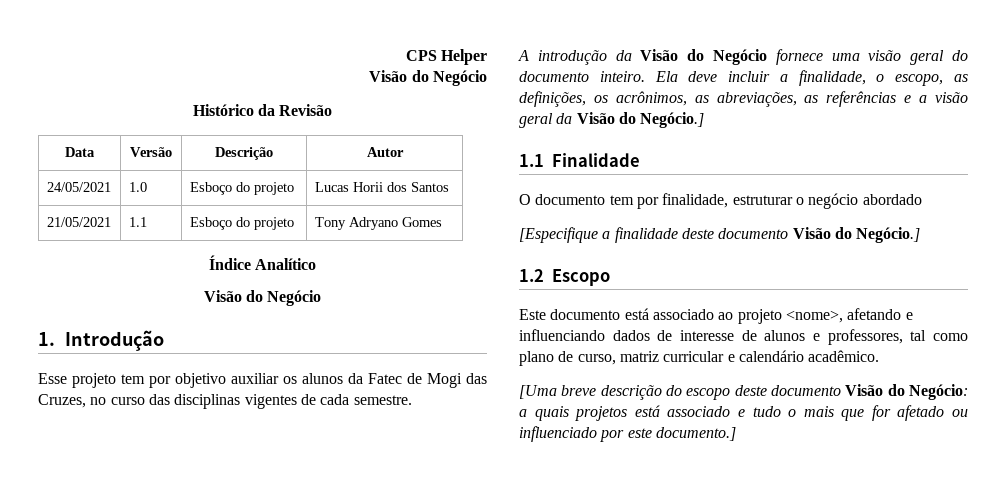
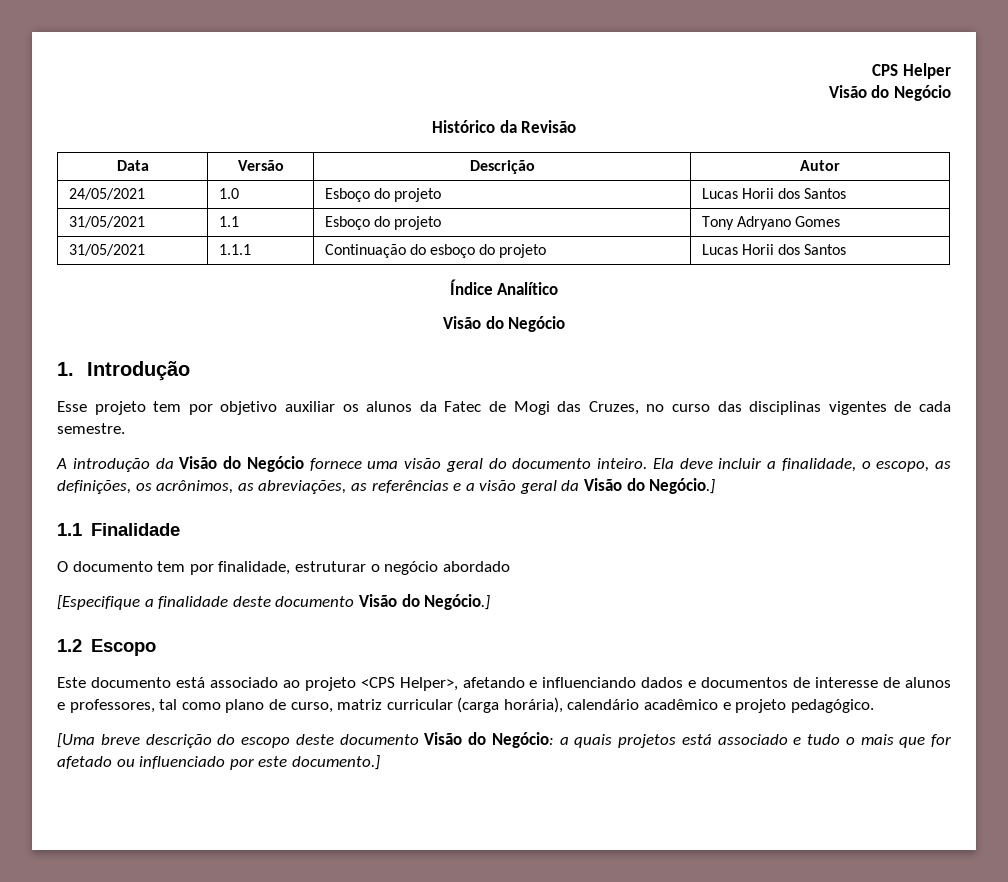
- 21/05/2021 | 1.1 | Esboço do projeto | Tony Adryano Gomes
+ 31/05/2021 | 1.1 | Esboço do projeto | Tony Adryano Gomes
+ 31/05/2021 | 1.1.1 | Continuação do esboço do projeto | Lucas Horii dos Santos
- Este documento está associado ao projeto <nome>, afetando e influenciando dados de interesse de alunos e professores, tal como plano de curso, matriz curricular e calendário acadêmico.
+ Este documento está associado ao projeto <CPS Helper>, afetando e influenciando dados e documentos de interesse de alunos e professores, tal como plano de curso, matriz curricular (carga horária), calendário acadêmico e projeto pedagógico.

